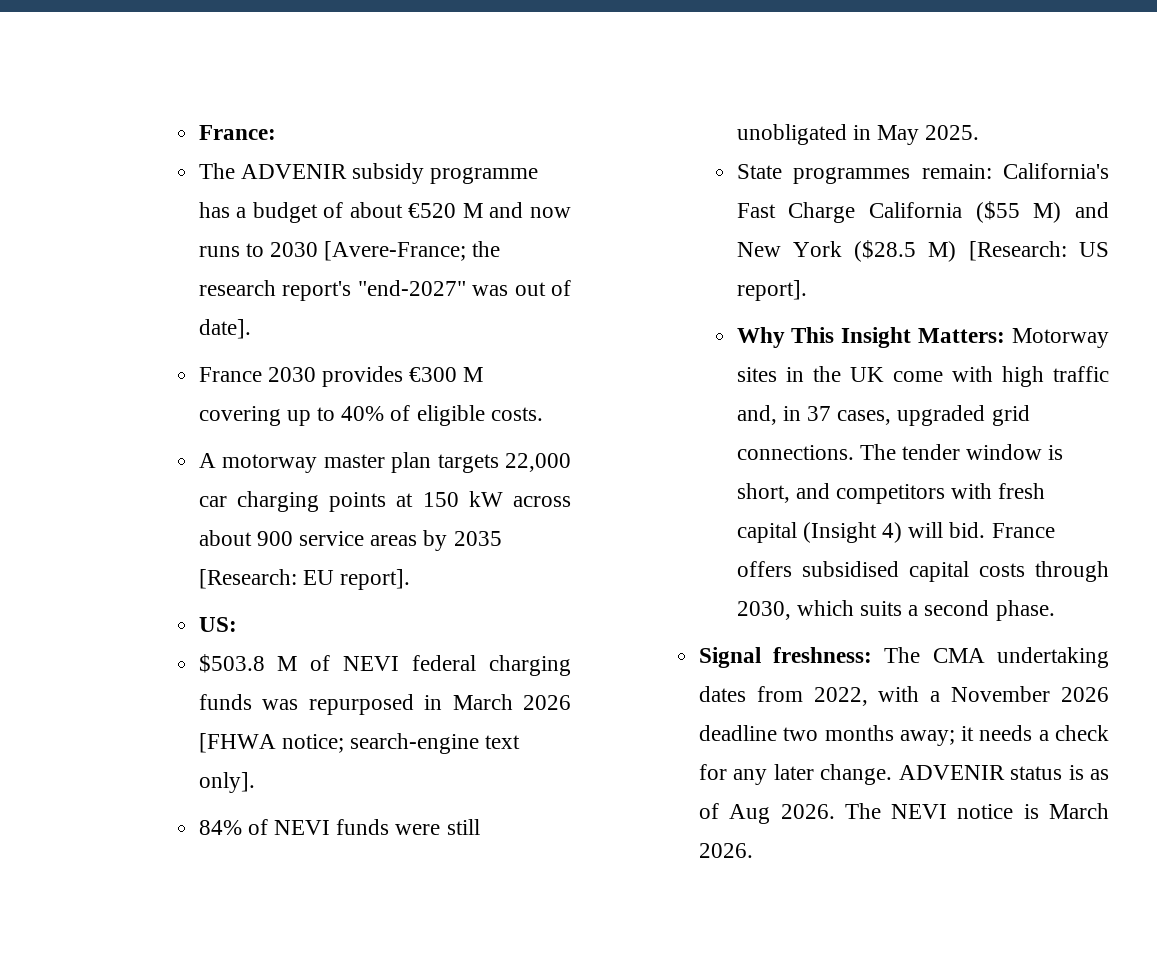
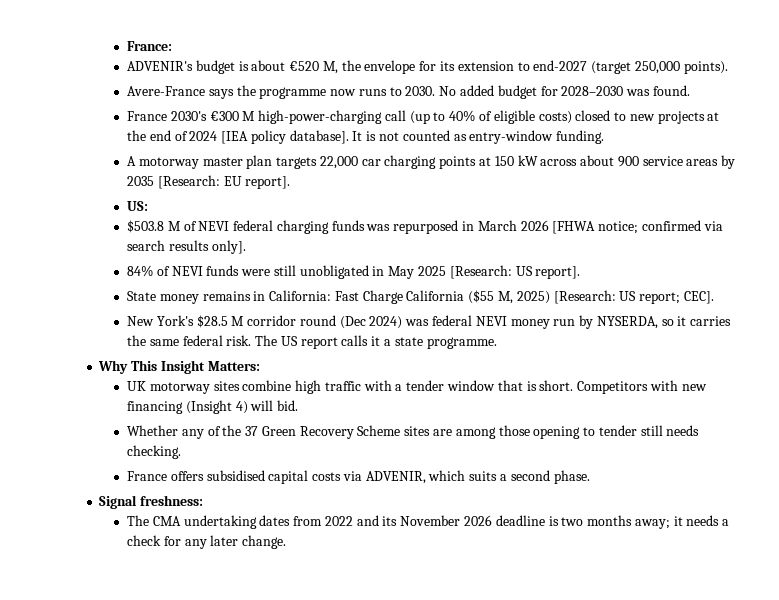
- The ADVENIR subsidy programme has a budget of about €520 M and now runs to 2030 [Avere-France; the research report's "end-2027" was out of date].
- France 2030 provides €300 M covering up to 40% of eligible costs.
+ ADVENIR's budget is about €520 M, the envelope for its extension to end-2027 (target 250,000 points).
+ Avere-France says the programme now runs to 2030. No added budget for 2028–2030 was found.
+ France 2030's €300 M high-power-charging call (up to 40% of eligible costs) closed to new projects at the end of 2024 [IEA policy database]. It is not counted as entry-window funding.
- $503.8 M of NEVI federal charging funds was repurposed in March 2026 [FHWA notice; search-engine text only].
+ $503.8 M of NEVI federal charging funds was repurposed in March 2026 [FHWA notice; confirmed via search results only].
- 84% of NEVI funds were still unobligated in May 2025.
- State programmes remain: California's Fast Charge California ($55 M) and New York ($28.5 M) [Research: US report].
- Why This Insight Matters: Motorway sites in the UK come with high traffic and, in 37 cases, upgraded grid connections. The tender window is short, and competitors with fresh capital (Insight 4) will bid. France offers subsidised capital costs through 2030, which suits a second phase.
+ 84% of NEVI funds were still unobligated in May 2025 [Research: US report].
+ State money remains in California: Fast Charge California ($55 M, 2025) [Research: US report; CEC].
+ New York's $28.5 M corridor round (Dec 2024) was federal NEVI money run by NYSERDA, so it carries the same federal risk. The US report calls it a state programme.
+ Why This Insight Matters:
+ UK motorway sites combine high traffic with a tender window that is short. Competitors with new financing (Insight 4) will bid.
+ Whether any of the 37 Green Recovery Scheme sites are among those opening to tender still needs checking.
+ France offers subsidised capital costs via ADVENIR, which suits a second phase.
- Signal freshness: The CMA undertaking dates from 2022, with a November 2026 deadline two months away; it needs a check for any later change. ADVENIR status is as of Aug 2026. The NEVI notice is March 2026.
+ Signal freshness:
+ The CMA undertaking dates from 2022 and its November 2026 deadline is two months away; it needs a check for any later change.

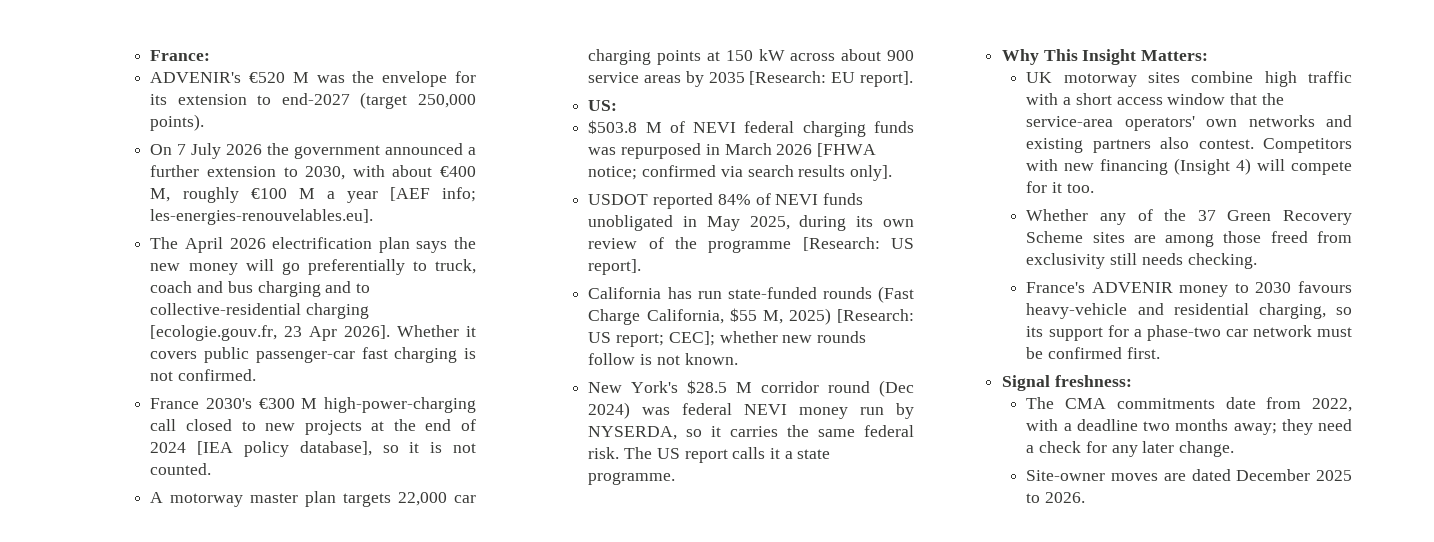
- ADVENIR's budget is about €520 M, the envelope for its extension to end-2027 (target 250,000 points).
+ ADVENIR's €520 M was the envelope for its extension to end-2027 (target 250,000 points).
- Avere-France says the programme now runs to 2030. No added budget for 2028–2030 was found.
+ On 7 July 2026 the government announced a further extension to 2030, with about €400 M, roughly €100 M a year [AEF info; les-energies-renouvelables.eu].
+ The April 2026 electrification plan says the new money will go preferentially to truck, coach and bus charging and to collective-residential charging [ecologie.gouv.fr, 23 Apr 2026]. Whether it covers public passenger-car fast charging is not confirmed.
- France 2030's €300 M high-power-charging call (up to 40% of eligible costs) closed to new projects at the end of 2024 [IEA policy database]. It is not counted as entry-window funding.
+ France 2030's €300 M high-power-charging call closed to new projects at the end of 2024 [IEA policy database], so it is not counted.
- 84% of NEVI funds were still unobligated in May 2025 [Research: US report].
- State money remains in California: Fast Charge California ($55 M, 2025) [Research: US report; CEC].
+ USDOT reported 84% of NEVI funds unobligated in May 2025, during its own review of the programme [Research: US report].
+ California has run state-funded rounds (Fast Charge California, $55 M, 2025) [Research: US report; CEC]; whether new rounds follow is not known.
- UK motorway sites combine high traffic with a tender window that is short.
+ UK motorway sites combine high traffic with a short access window that the service-area operators' own networks and existing partners also contest.
- Competitors with new financing (Insight 4) will bid.
+ Competitors with new financing (Insight 4) will compete for it too.
- Whether any of the 37 Green Recovery Scheme sites are among those opening to tender still needs checking.
+ Whether any of the 37 Green Recovery Scheme sites are among those freed from exclusivity still needs checking.
- France offers subsidised capital costs via ADVENIR, which suits a second phase.
+ France's ADVENIR money to 2030 favours heavy-vehicle and residential charging, so its support for a phase-two car network must be confirmed first.
  Signal freshness:
- The CMA undertaking dates from 2022 and its November 2026 deadline is two months away; it needs a check for any later change.
+ The CMA commitments date from 2022, with a deadline two months away; they need a check for any later change.
+ Site-owner moves are dated December 2025 to 2026.

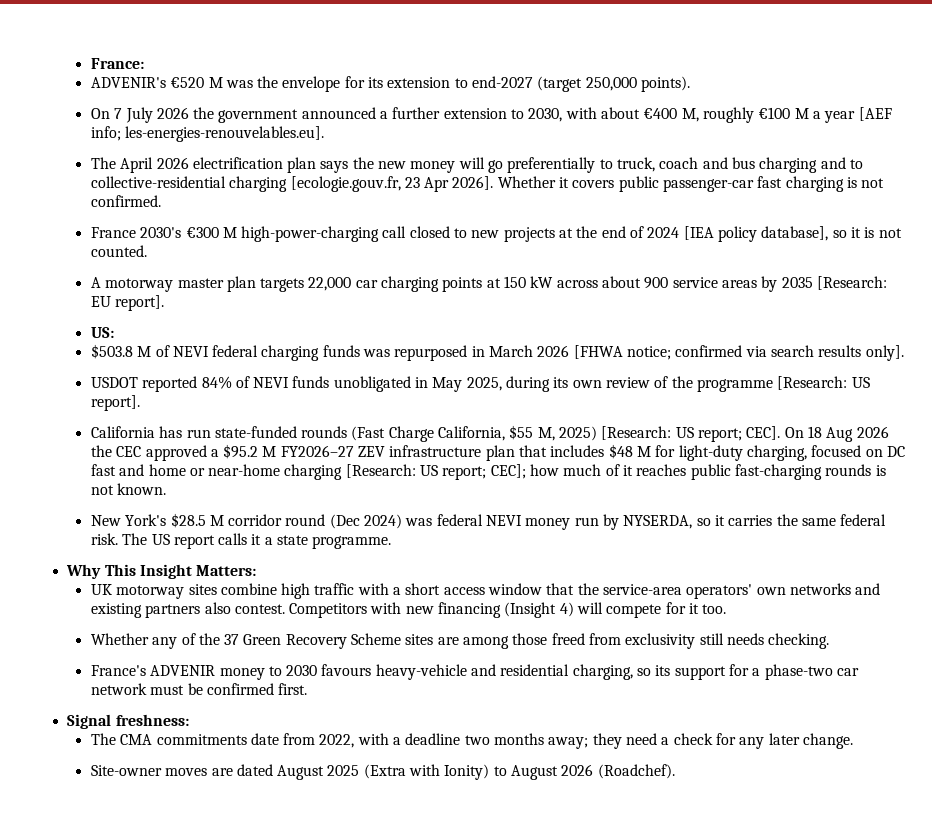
- California has run state-funded rounds (Fast Charge California, $55 M, 2025) [Research: US report; CEC]; whether new rounds follow is not known.
+ California has run state-funded rounds (Fast Charge California, $55 M, 2025) [Research: US report; CEC]. On 18 Aug 2026 the CEC approved a $95.2 M FY2026–27 ZEV infrastructure plan that includes $48 M for light-duty charging, focused on DC fast and home or near-home charging [Research: US report; CEC]; how much of it reaches public fast-charging rounds is not known.
- Site-owner moves are dated December 2025 to 2026.
+ Site-owner moves are dated August 2025 (Extra with Ionity) to August 2026 (Roadchef).

